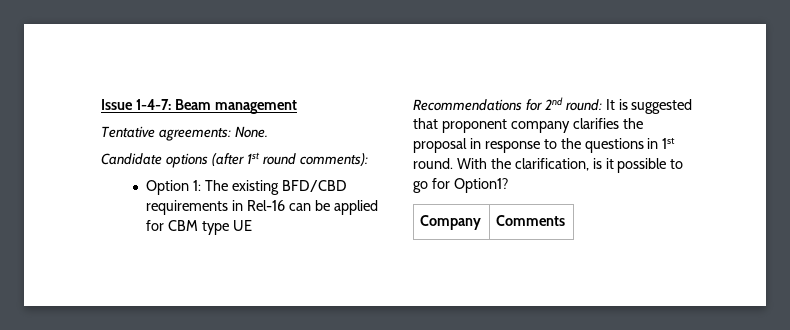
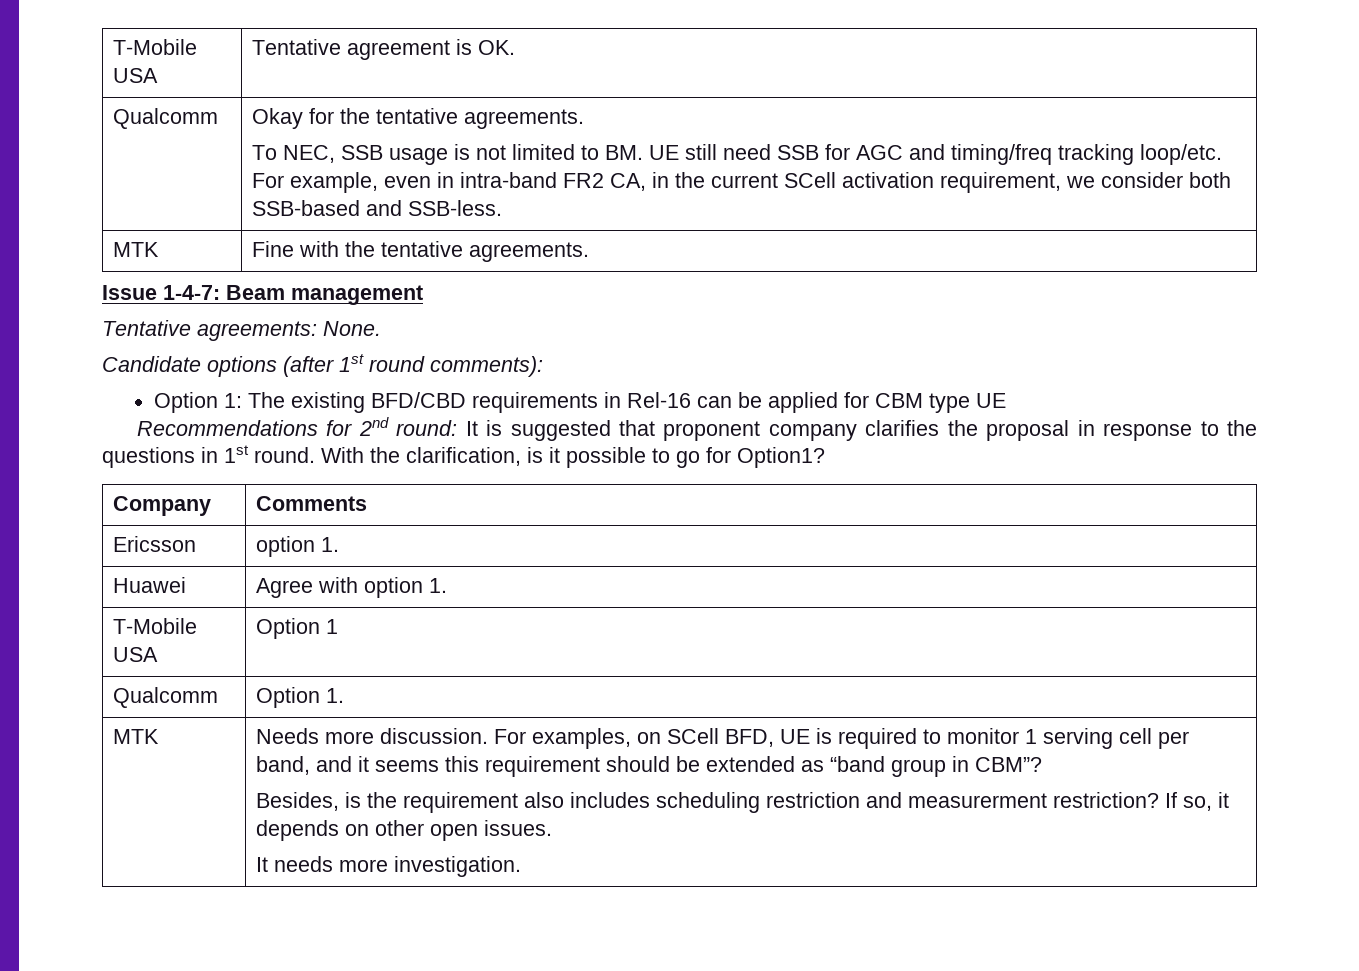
+ T-Mobile USA | Tentative agreement is OK.
+ Qualcomm | Okay for the tentative agreements.
+ To NEC, SSB usage is not limited to BM. UE still need SSB for AGC and timing/freq tracking loop/etc. For example, even in intra-band FR2 CA, in the current SCell activation requirement, we consider both SSB-based and SSB-less.
+ MTK | Fine with the tentative agreements.
+ Ericsson | option 1.
+ Huawei | Agree with option 1.
+ T-Mobile USA | Option 1
+ Qualcomm | Option 1.
+ MTK | Needs more discussion. For examples, on SCell BFD, UE is required to monitor 1 serving cell per band, and it seems this requirement should be extended as “band group in CBM”?
+ Besides, is the requirement also includes scheduling restriction and measurerment restriction? If so, it depends on other open issues.
+ It needs more investigation.

